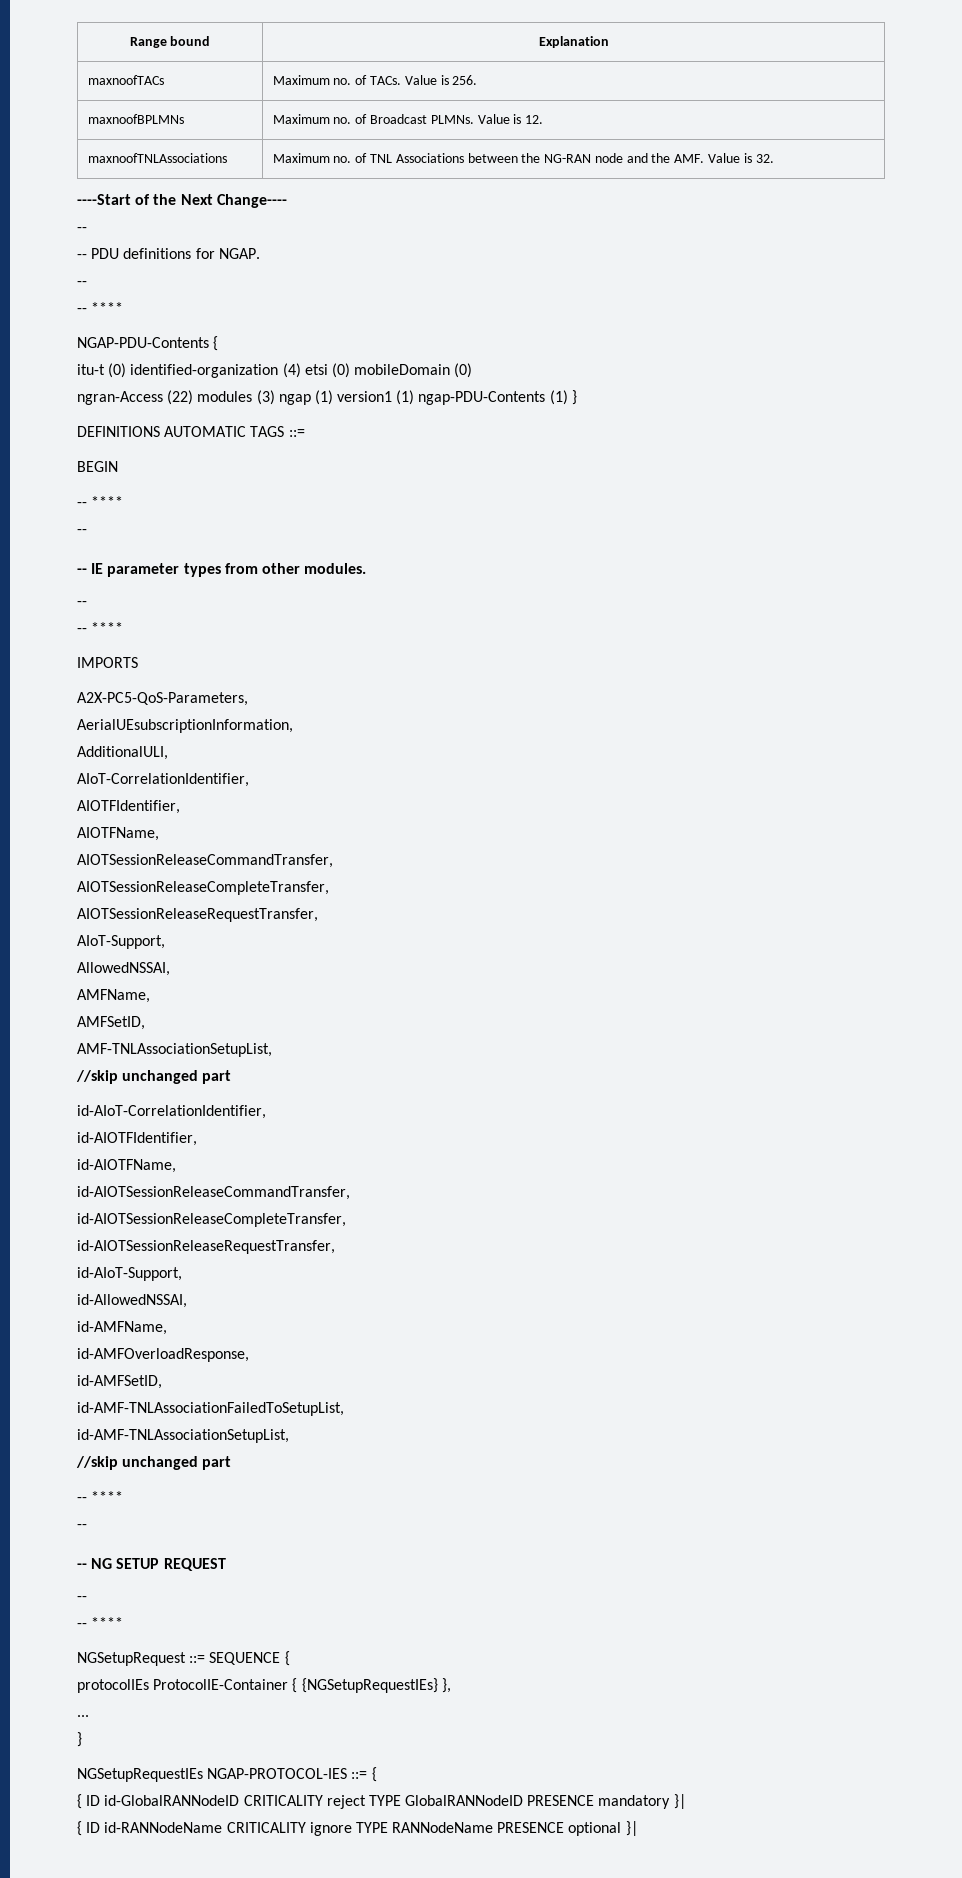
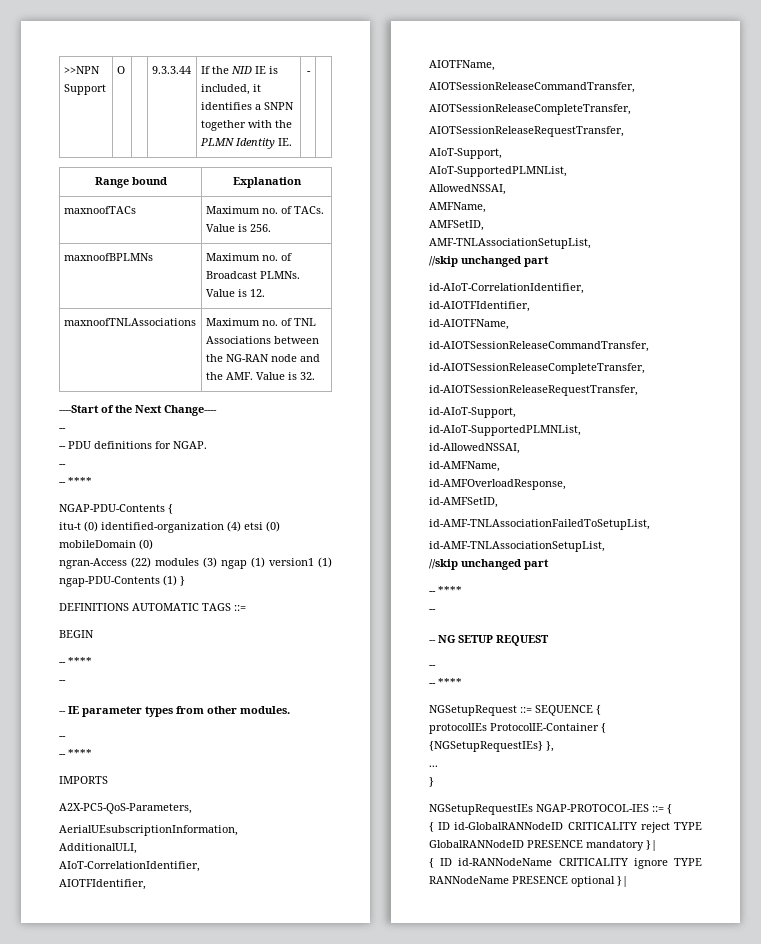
+ >>NPN Support | O | | 9.3.3.44 | If the NID IE is included, it identifies a SNPN together with the PLMN Identity IE. | - |
+ AIoT-SupportedPLMNList,
+ id-AIoT-SupportedPLMNList,

